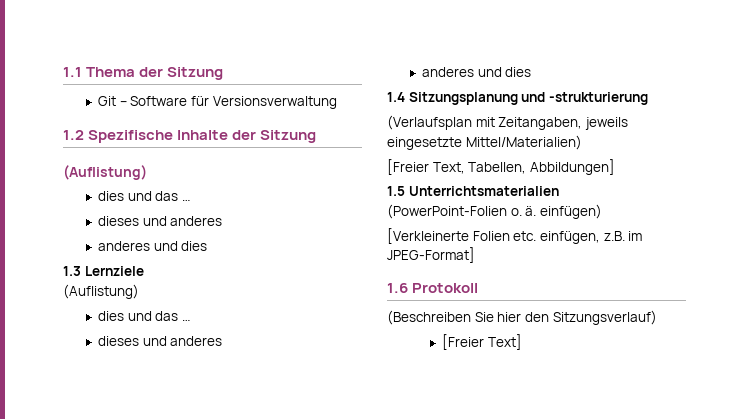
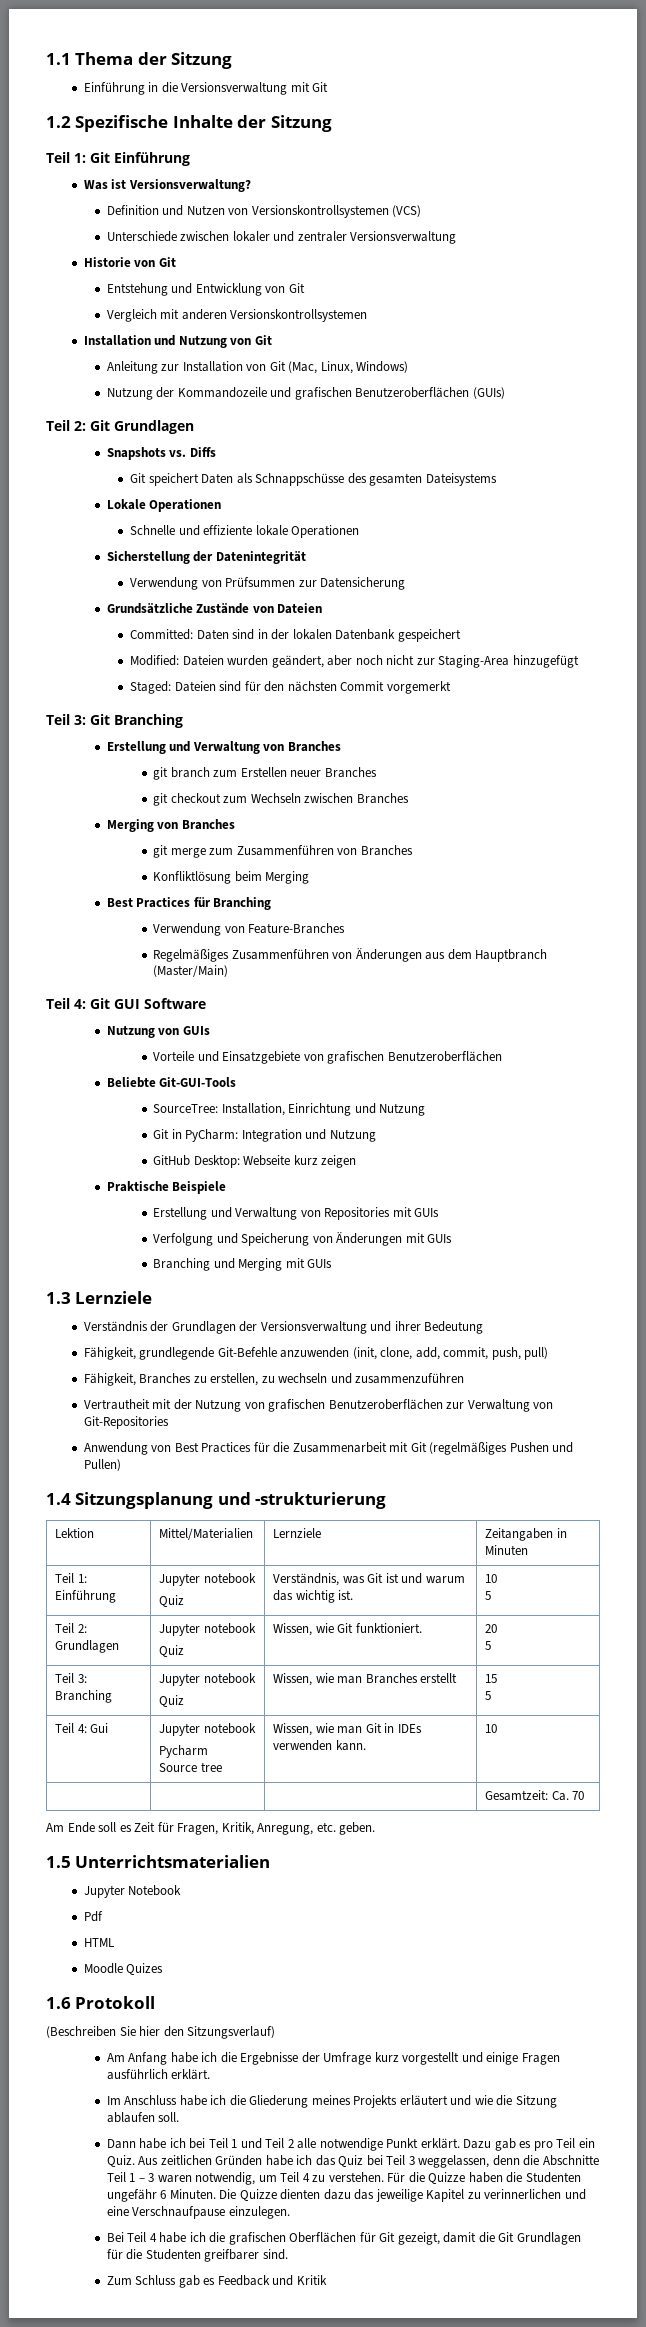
- Git – Software für Versionsverwaltung
+ Einführung in die Versionsverwaltung mit Git
  1.2 Spezifische Inhalte der Sitzung
- (Auflistung)
- dies und das …
- dieses und anderes
- anderes und dies
+ Teil 1: Git Einführung
+ Was ist Versionsverwaltung?
+ Definition und Nutzen von Versionskontrollsystemen (VCS)
+ Unterschiede zwischen lokaler und zentraler Versionsverwaltung
+ Historie von Git
+ Entstehung und Entwicklung von Git
+ Vergleich mit anderen Versionskontrollsystemen
+ Installation und Nutzung von Git
+ Anleitung zur Installation von Git (Mac, Linux, Windows)
+ Nutzung der Kommandozeile und grafischen Benutzeroberflächen (GUIs)
+ Teil 2: Git Grundlagen
+ Snapshots vs. Diffs
+ Git speichert Daten als Schnappschüsse des gesamten Dateisystems
+ Lokale Operationen
+ Schnelle und effiziente lokale Operationen
+ Sicherstellung der Datenintegrität
+ Verwendung von Prüfsummen zur Datensicherung
+ Grundsätzliche Zustände von Dateien
+ Committed: Daten sind in der lokalen Datenbank gespeichert
+ Modified: Dateien wurden geändert, aber noch nicht zur Staging-Area hinzugefügt
+ Staged: Dateien sind für den nächsten Commit vorgemerkt
+ Teil 3: Git Branching
+ Erstellung und Verwaltung von Branches
+ git branch zum Erstellen neuer Branches
+ git checkout zum Wechseln zwischen Branches
+ Merging von Branches
+ git merge zum Zusammenführen von Branches
+ Konfliktlösung beim Merging
+ Best Practices für Branching
+ Verwendung von Feature-Branches
+ Regelmäßiges Zusammenführen von Änderungen aus dem Hauptbranch (Master/Main)
+ Teil 4: Git GUI Software
+ Nutzung von GUIs
+ Vorteile und Einsatzgebiete von grafischen Benutzeroberflächen
+ Beliebte Git-GUI-Tools
+ SourceTree: Installation, Einrichtung und Nutzung
+ Git in PyCharm: Integration und Nutzung
+ GitHub Desktop: Webseite kurz zeigen
+ Praktische Beispiele
+ Erstellung und Verwaltung von Repositories mit GUIs
+ Verfolgung und Speicherung von Änderungen mit GUIs
+ Branching und Merging mit GUIs
  1.3 Lernziele
- (Auflistung)
- dies und das …
- dieses und anderes
- anderes und dies
+ Verständnis der Grundlagen der Versionsverwaltung und ihrer Bedeutung
+ Fähigkeit, grundlegende Git-Befehle anzuwenden (init, clone, add, commit, push, pull)
+ Fähigkeit, Branches zu erstellen, zu wechseln und zusammenzuführen
+ Vertrautheit mit der Nutzung von grafischen Benutzeroberflächen zur Verwaltung von Git-Repositories
+ Anwendung von Best Practices für die Zusammenarbeit mit Git (regelmäßiges Pushen und Pullen)
  1.4 Sitzungsplanung und -strukturierung
- (Verlaufsplan mit Zeitangaben, jeweils eingesetzte Mittel/Materialien)
- [Freier Text, Tabellen, Abbildungen]
+ Lektion | Mittel/Materialien | Lernziele | Zeitangaben in Minuten
+ Teil 1: Einführung | Jupyter notebook
+ Quiz | Verständnis, was Git ist und warum das wichtig ist. | 10
+ 5
+ Teil 2: Grundlagen | Jupyter notebook
+ Quiz | Wissen, wie Git funktioniert. | 20
+ 5
+ Teil 3: Branching | Jupyter notebook
+ Quiz | Wissen, wie man Branches erstellt | 15
+ 5
+ Teil 4: Gui | Jupyter notebook
+ Pycharm
+ Source tree | Wissen, wie man Git in IDEs verwenden kann. | 10
+ | | | Gesamtzeit: Ca. 70
+ Am Ende soll es Zeit für Fragen, Kritik, Anregung, etc. geben.
  1.5 Unterrichtsmaterialien
- (PowerPoint-Folien o. ä. einfügen)
- [Verkleinerte Folien etc. einfügen, z.B. im JPEG-Format]
+ Jupyter Notebook
+ Pdf
+ HTML
+ Moodle Quizes
- [Freier Text]
+ Am Anfang habe ich die Ergebnisse der Umfrage kurz vorgestellt und einige Fragen ausführlich erklärt.
+ Im Anschluss habe ich die Gliederung meines Projekts erläutert und wie die Sitzung ablaufen soll.
+ Dann habe ich bei Teil 1 und Teil 2 alle notwendige Punkt erklärt. Dazu gab es pro Teil ein Quiz. Aus zeitlichen Gründen habe ich das Quiz bei Teil 3 weggelassen, denn die Abschnitte Teil 1 – 3 waren notwendig, um Teil 4 zu verstehen. Für die Quizze haben die Studenten ungefähr 6 Minuten. Die Quizze dienten dazu das jeweilige Kapitel zu verinnerlichen und eine Verschnaufpause einzulegen.
+ Bei Teil 4 habe ich die grafischen Oberflächen für Git gezeigt, damit die Git Grundlagen für die Studenten greifbarer sind.
+ Zum Schluss gab es Feedback und Kritik

